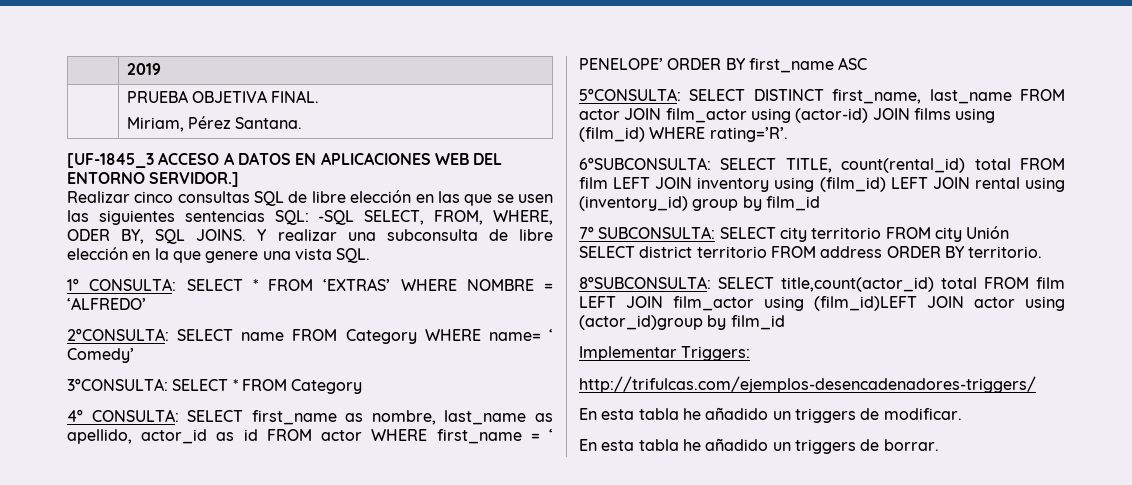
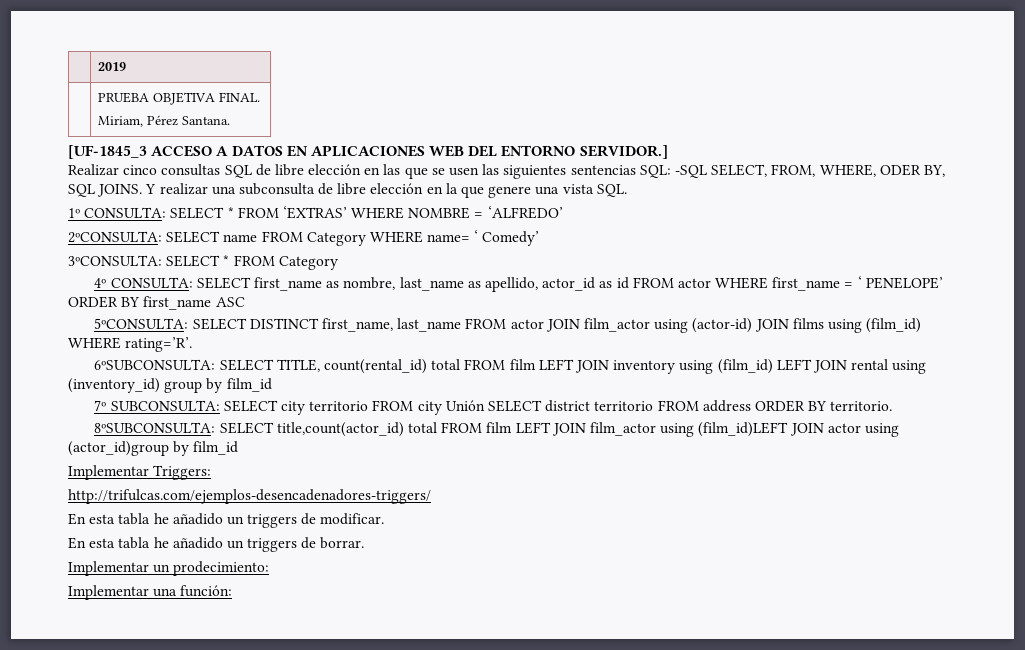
+ Implementar un prodecimiento:
+ Implementar una función:

